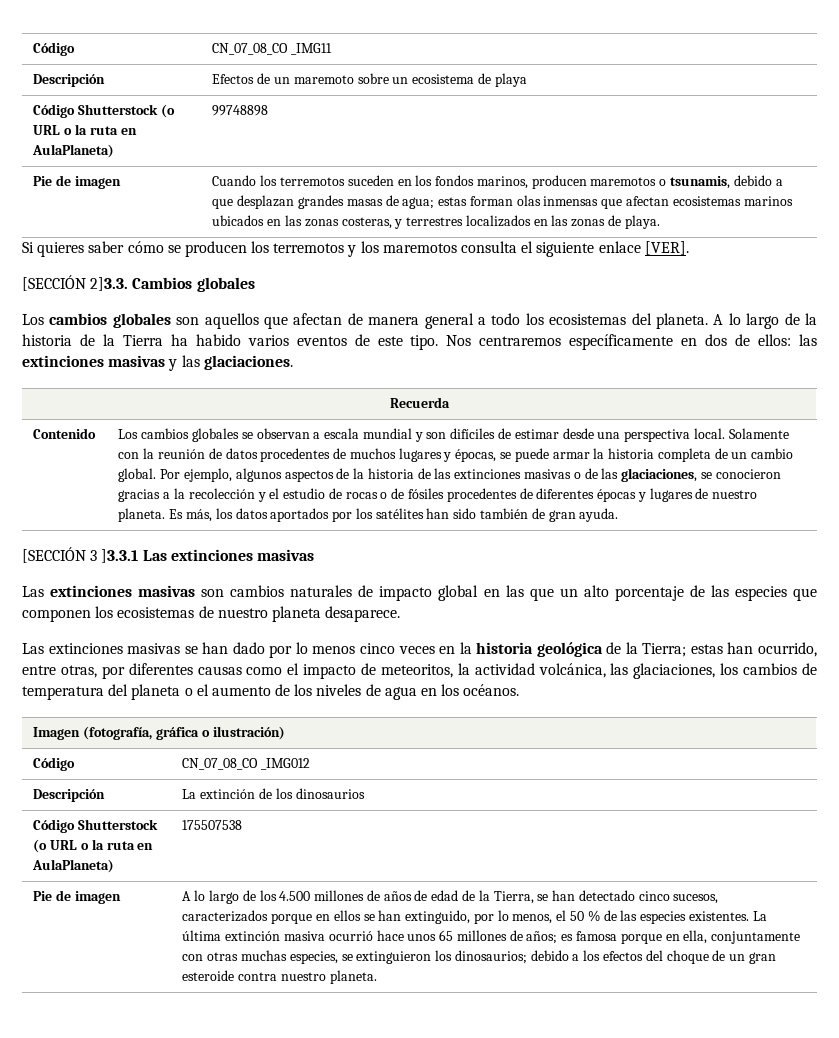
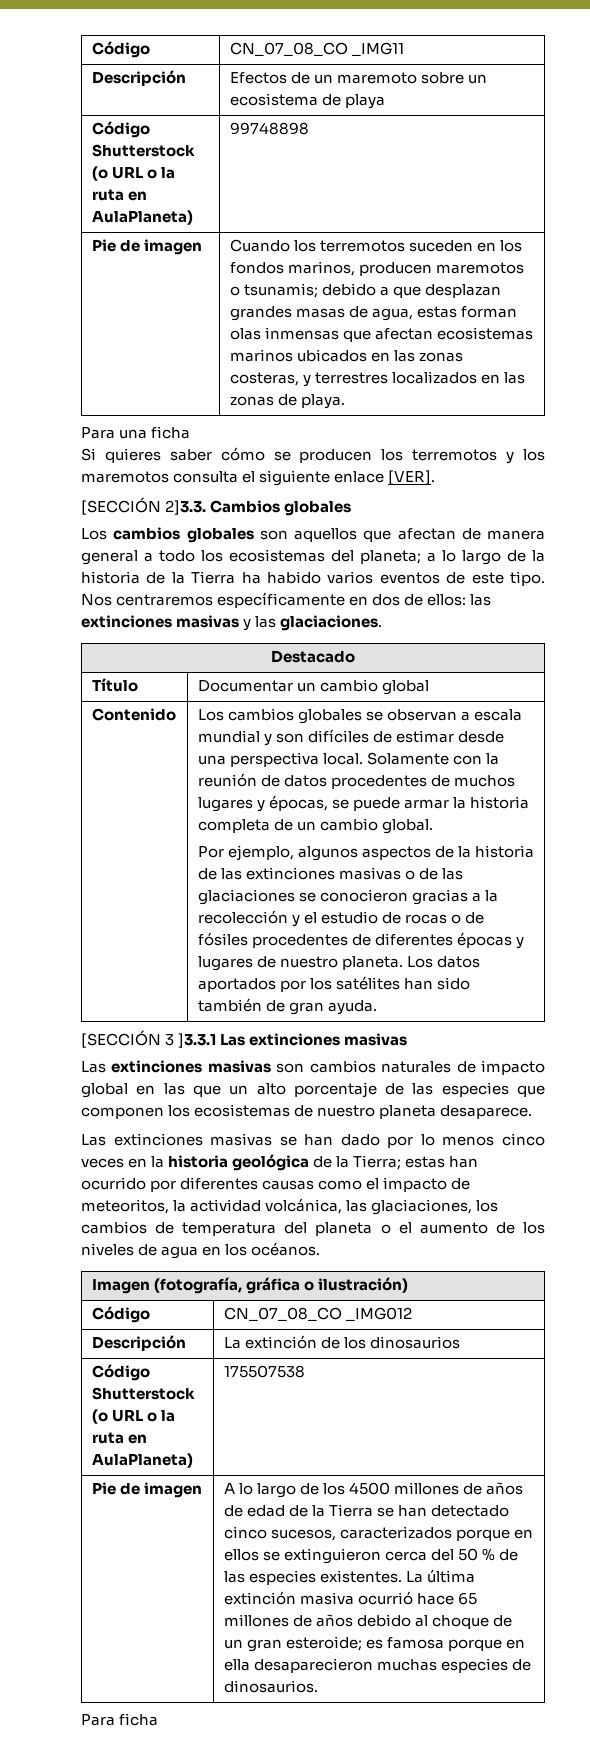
- Cuando los terremotos suceden en los fondos marinos, producen maremotos o tsunamis, debido a que desplazan grandes masas de agua; estas forman olas inmensas que afectan ecosistemas marinos ubicados en las zonas costeras, y terrestres localizados en las zonas de playa.
+ Cuando los terremotos suceden en los fondos marinos, producen maremotos o tsunamis; debido a que desplazan grandes masas de agua, estas forman olas inmensas que afectan ecosistemas marinos ubicados en las zonas costeras, y terrestres localizados en las zonas de playa.
+ Para una ficha
- Los cambios globales son aquellos que afectan de manera general a todo los ecosistemas del planeta. A lo largo de la historia de la Tierra ha habido varios eventos de este tipo.
+ Los cambios globales son aquellos que afectan de manera general a todo los ecosistemas del planeta; a lo largo de la historia de la Tierra ha habido varios eventos de este tipo.
- Recuerda
+ Destacado
+ Título | Documentar un cambio global
- Solamente con la reunión de datos procedentes de muchos lugares y épocas, se puede armar la historia completa de un cambio global. Por ejemplo, algunos aspectos de la historia de las extinciones masivas o de las glaciaciones, se conocieron gracias a la recolección y el estudio de rocas o de fósiles procedentes de diferentes épocas y lugares de nuestro planeta.
+ Solamente con la reunión de datos procedentes de muchos lugares y épocas, se puede armar la historia completa de un cambio global.
+ Por ejemplo, algunos aspectos de la historia de las extinciones masivas o de las glaciaciones se conocieron gracias a la recolección y el estudio de rocas o de fósiles procedentes de diferentes épocas y lugares de nuestro planeta.
- Es más, los datos aportados por los satélites han sido también de gran ayuda.
+ Los datos aportados por los satélites han sido también de gran ayuda.
- Las extinciones masivas se han dado por lo menos cinco veces en la historia geológica de la Tierra; estas han ocurrido, entre otras, por diferentes causas como el impacto de meteoritos, la actividad volcánica, las glaciaciones, los cambios de temperatura del planeta o el aumento de los niveles de agua en los océanos.
+ Las extinciones masivas se han dado por lo menos cinco veces en la historia geológica de la Tierra; estas han ocurrido por diferentes causas como el impacto de meteoritos, la actividad volcánica, las glaciaciones, los cambios de temperatura del planeta o el aumento de los niveles de agua en los océanos.
- A lo largo de los 4.500 millones de años de edad de la Tierra, se han detectado cinco sucesos, caracterizados porque en ellos se han extinguido, por lo menos, el 50 % de las especies existentes.
+ A lo largo de los 4500 millones de años de edad de la Tierra se han detectado cinco sucesos, caracterizados porque en ellos se extinguieron cerca del 50 % de las especies existentes.
- La última extinción masiva ocurrió hace unos 65 millones de años; es famosa porque en ella, conjuntamente con otras muchas especies, se extinguieron los dinosaurios; debido a los efectos del choque de un gran esteroide contra nuestro planeta.
+ La última extinción masiva ocurrió hace 65 millones de años debido al choque de un gran esteroide; es famosa porque en ella desaparecieron muchas especies de dinosaurios.
+ Para ficha

